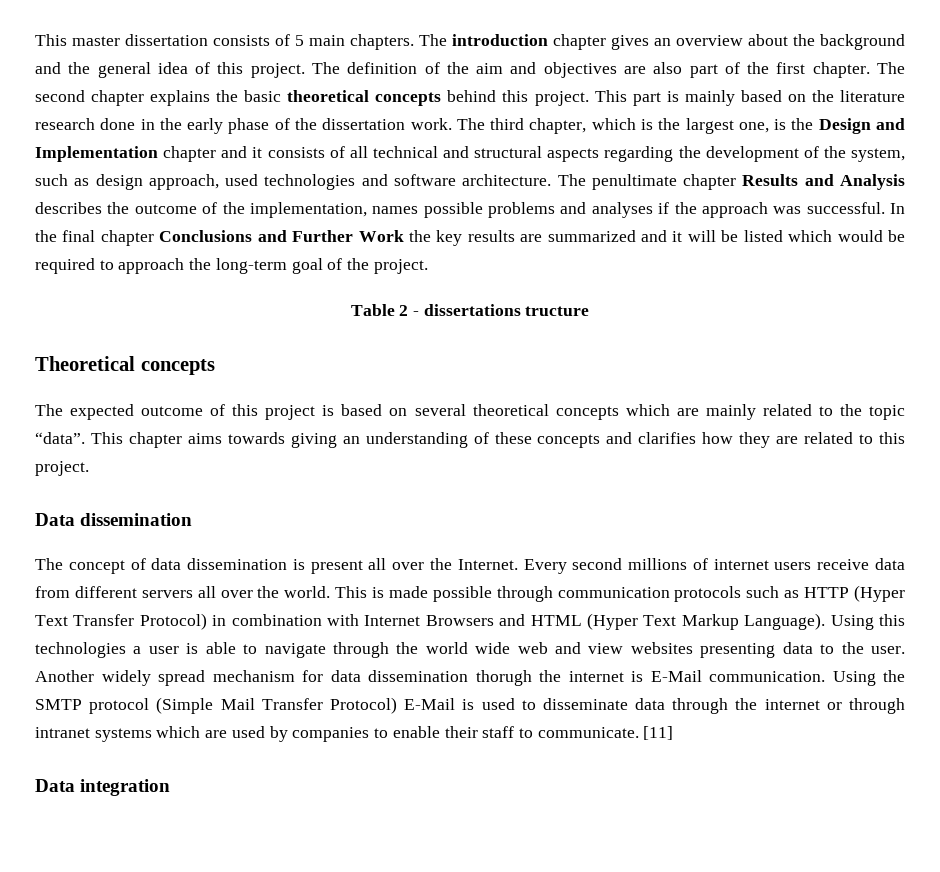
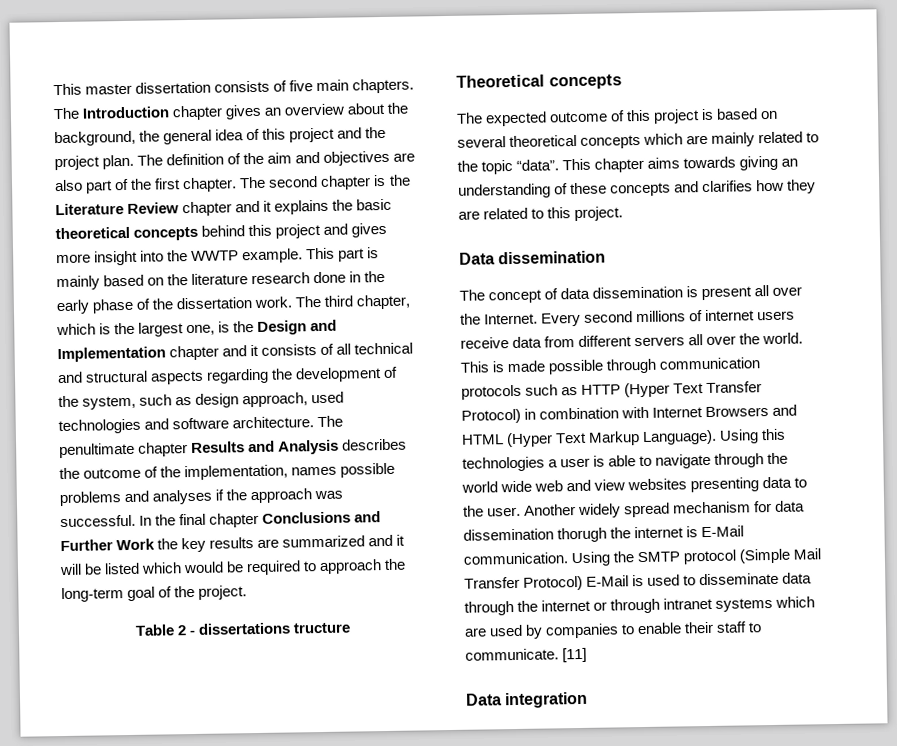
- This master dissertation consists of 5 main chapters.
+ This master dissertation consists of five main chapters.
- The introduction chapter gives an overview about the background and the general idea of this project.
+ The Introduction chapter gives an overview about the background, the general idea of this project and the project plan.
- The second chapter explains the basic theoretical concepts behind this project.
+ The second chapter is the Literature Review chapter and it explains the basic theoretical concepts behind this project and gives more insight into the WWTP example.

